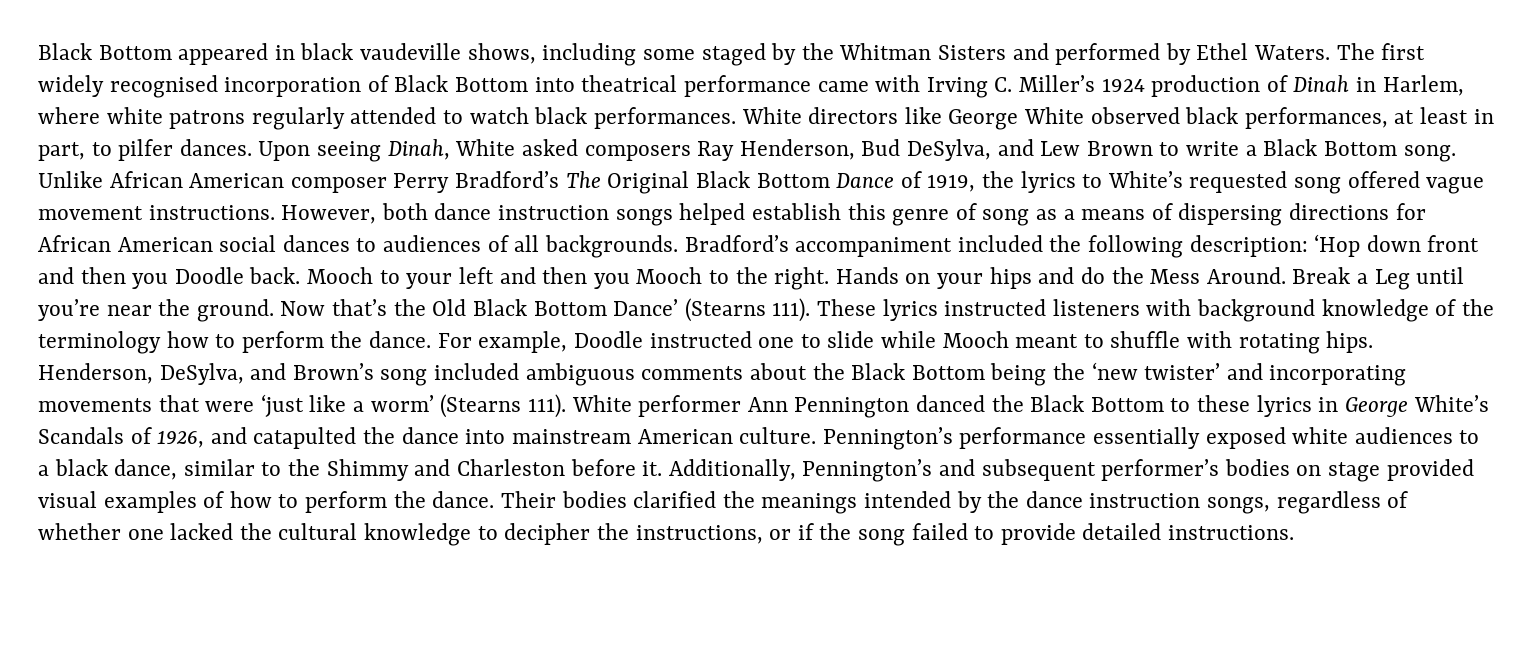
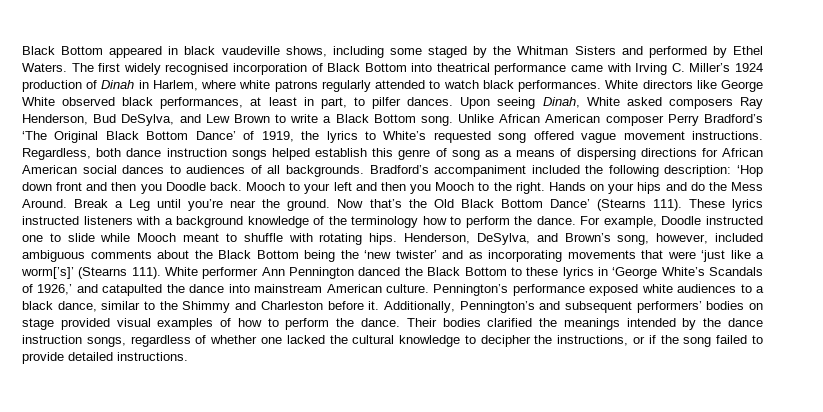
- Unlike African American composer Perry Bradford’s The Original Black Bottom Dance of 1919, the lyrics to White’s requested song offered vague movement instructions.
+ Unlike African American composer Perry Bradford’s ‘The Original Black Bottom Dance’ of 1919, the lyrics to White’s requested song offered vague movement instructions.
- However, both dance instruction songs helped establish this genre of song as a means of dispersing directions for African American social dances to audiences of all backgrounds.
+ Regardless, both dance instruction songs helped establish this genre of song as a means of dispersing directions for African American social dances to audiences of all backgrounds.
- These lyrics instructed listeners with background knowledge of the terminology how to perform the dance.
+ These lyrics instructed listeners with a background knowledge of the terminology how to perform the dance.
- Henderson, DeSylva, and Brown’s song included ambiguous comments about the Black Bottom being the ‘new twister’ and incorporating movements that were ‘just like a worm’ (Stearns 111).
+ Henderson, DeSylva, and Brown’s song, however, included ambiguous comments about the Black Bottom being the ‘new twister’ and as incorporating movements that were ‘just like a worm[’s]’ (Stearns 111).
- White performer Ann Pennington danced the Black Bottom to these lyrics in George White’s Scandals of 1926, and catapulted the dance into mainstream American culture.
+ White performer Ann Pennington danced the Black Bottom to these lyrics in ‘George White’s Scandals of 1926,’ and catapulted the dance into mainstream American culture.
- Pennington’s performance essentially exposed white audiences to a black dance, similar to the Shimmy and Charleston before it.
+ Pennington’s performance exposed white audiences to a black dance, similar to the Shimmy and Charleston before it.
- Additionally, Pennington’s and subsequent performer’s bodies on stage provided visual examples of how to perform the dance.
+ Additionally, Pennington’s and subsequent performers’ bodies on stage provided visual examples of how to perform the dance.

